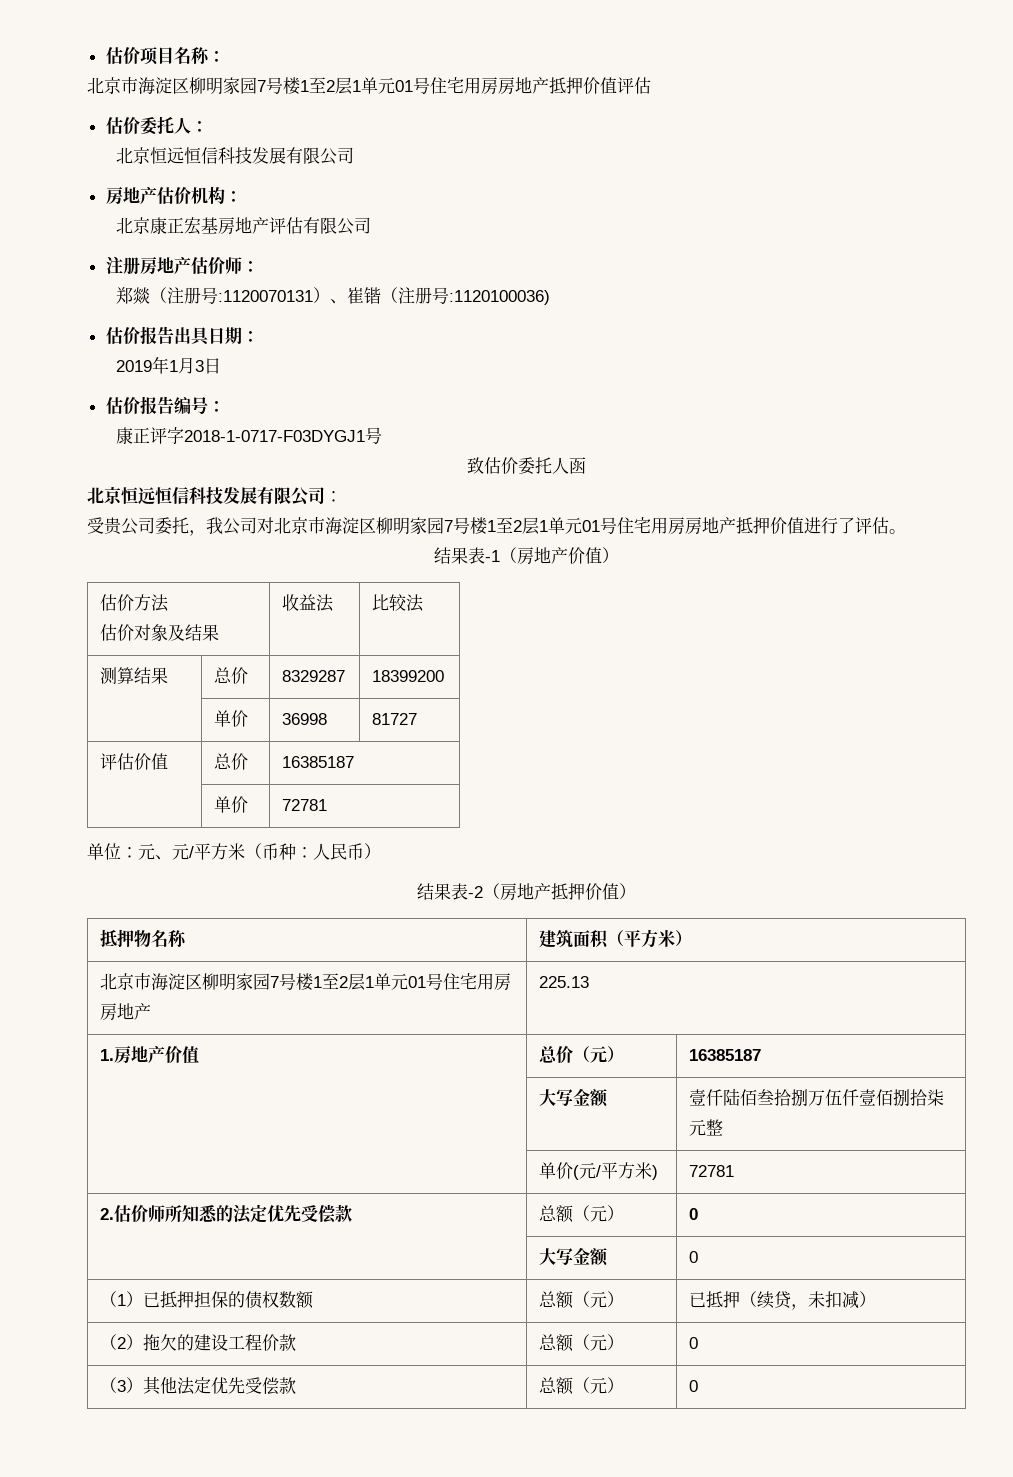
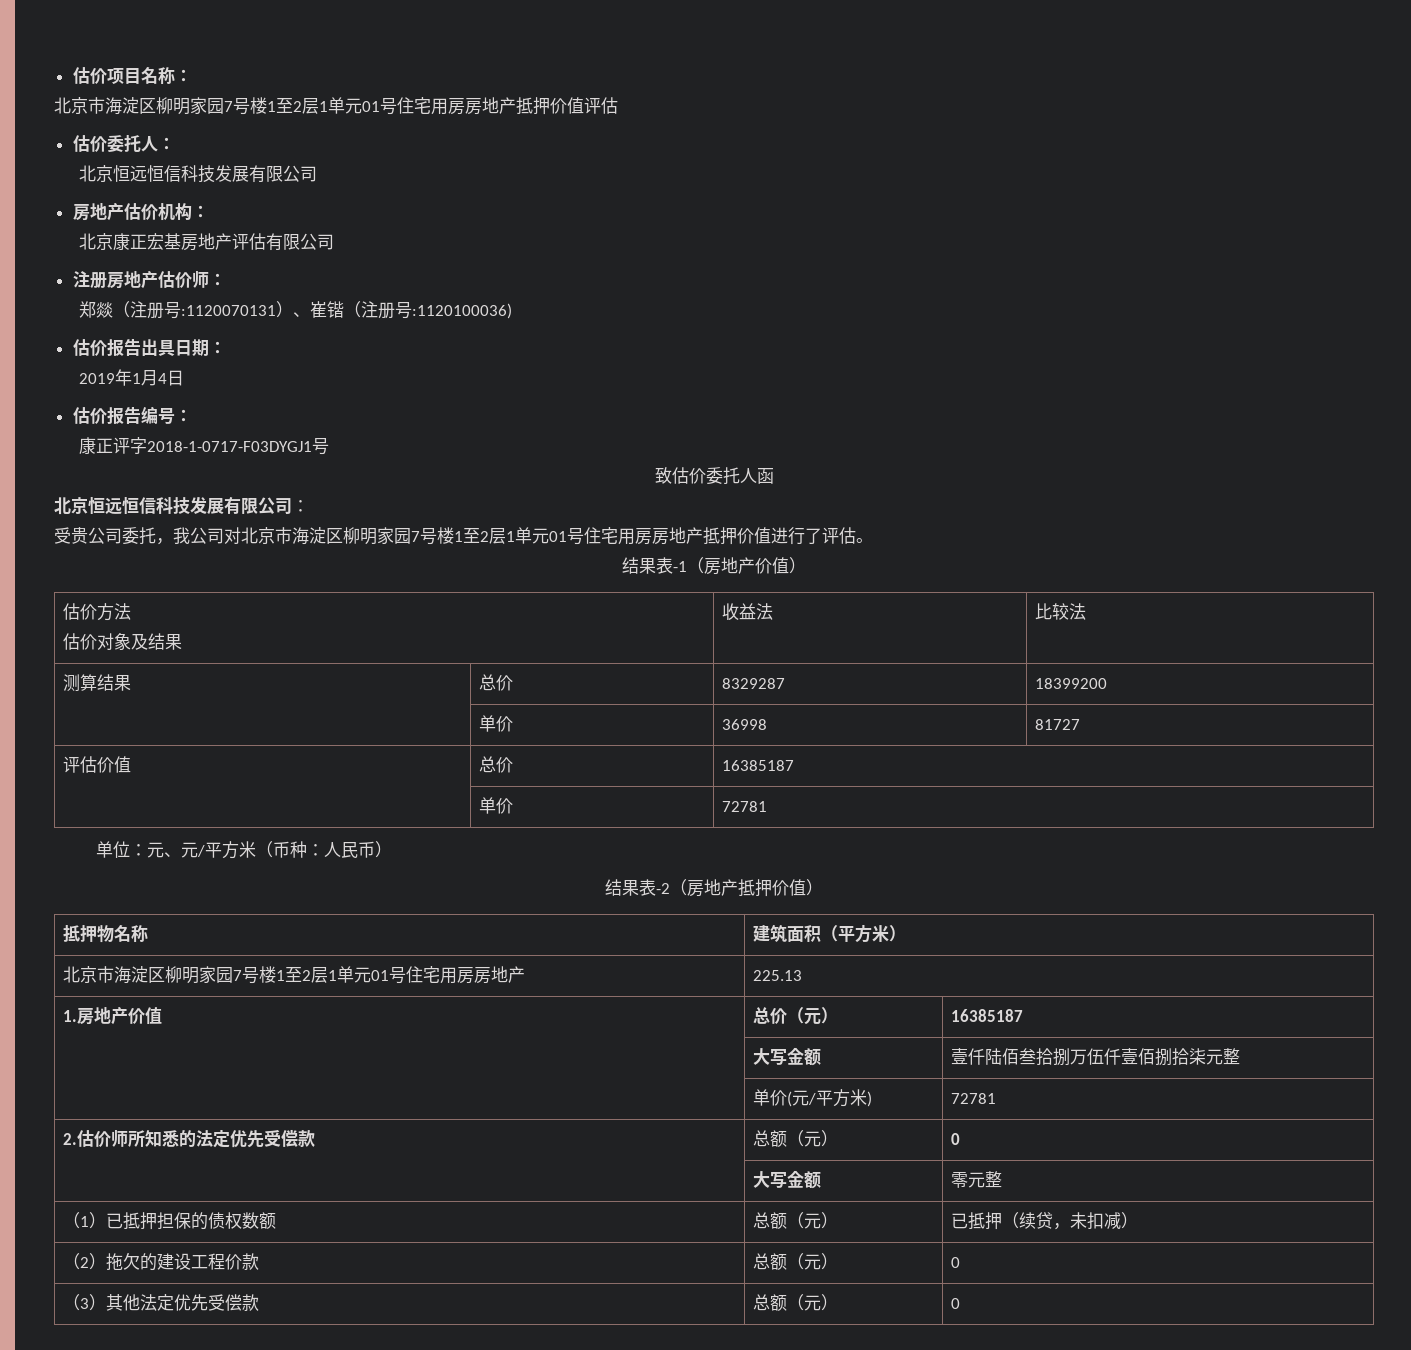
- 2019年1月3日
+ 2019年1月4日
- | 大写金额 | 0
+ | 大写金额 | 零元整

